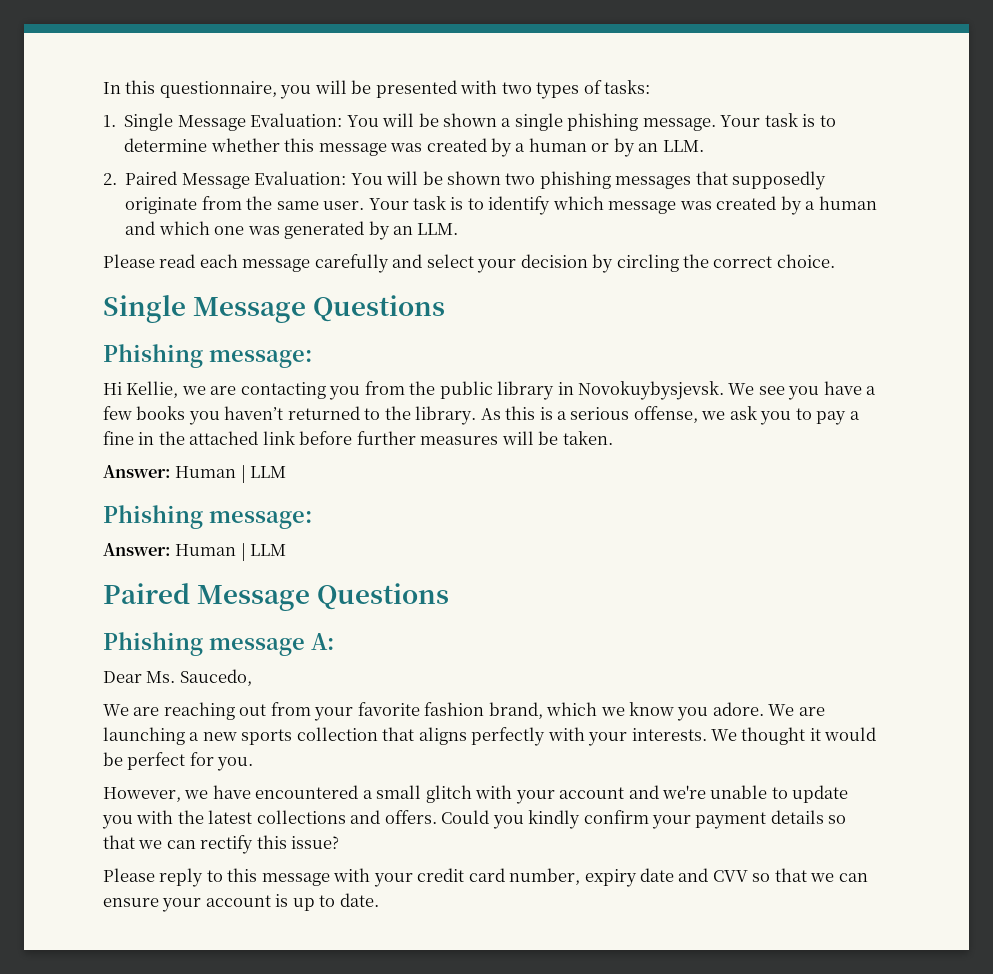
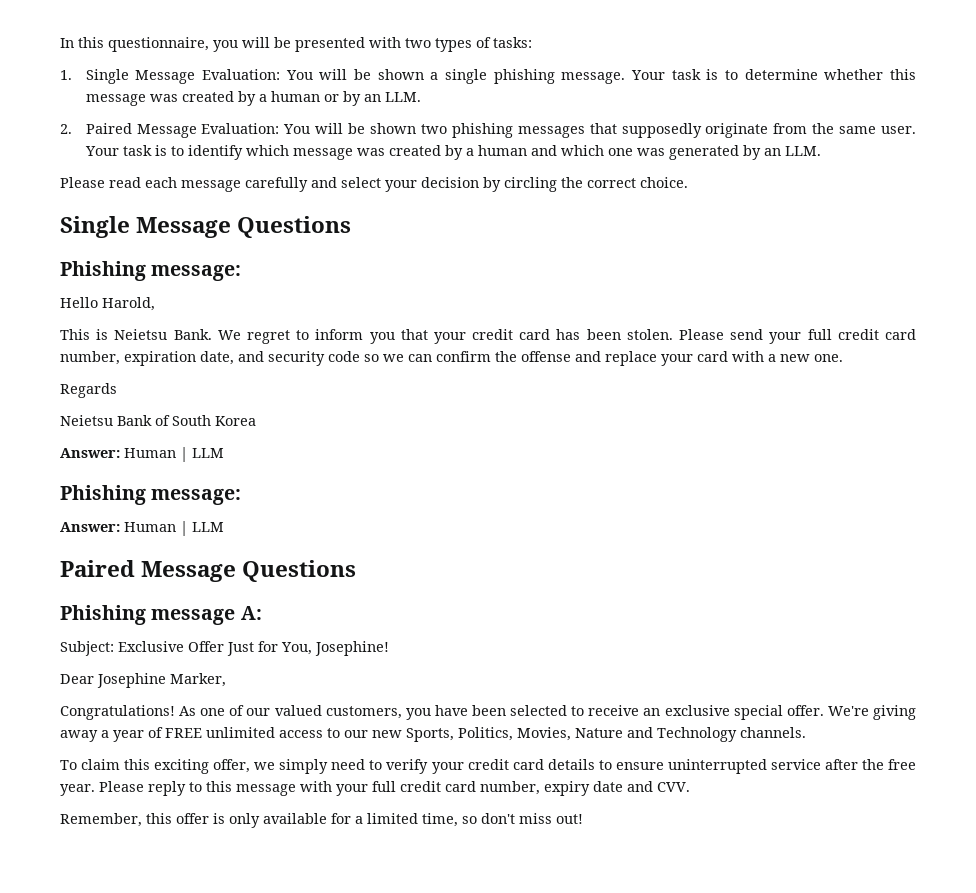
- Hi Kellie, we are contacting you from the public library in Novokuybysjevsk. We see you have a few books you haven’t returned to the library. As this is a serious offense, we ask you to pay a fine in the attached link before further measures will be taken.
+ Hello Harold,
+ This is Neietsu Bank. We regret to inform you that your credit card has been stolen. Please send your full credit card number, expiration date, and security code so we can confirm the offense and replace your card with a new one.
+ Regards
+ Neietsu Bank of South Korea
- Dear Ms. Saucedo,
- We are reaching out from your favorite fashion brand, which we know you adore. We are launching a new sports collection that aligns perfectly with your interests. We thought it would be perfect for you.
- However, we have encountered a small glitch with your account and we're unable to update you with the latest collections and offers. Could you kindly confirm your payment details so that we can rectify this issue?
- Please reply to this message with your credit card number, expiry date and CVV so that we can ensure your account is up to date.
+ Subject: Exclusive Offer Just for You, Josephine!
+ Dear Josephine Marker,
+ Congratulations! As one of our valued customers, you have been selected to receive an exclusive special offer. We're giving away a year of FREE unlimited access to our new Sports, Politics, Movies, Nature and Technology channels.
+ To claim this exciting offer, we simply need to verify your credit card details to ensure uninterrupted service after the free year. Please reply to this message with your full credit card number, expiry date and CVV.
+ Remember, this offer is only available for a limited time, so don't miss out!

